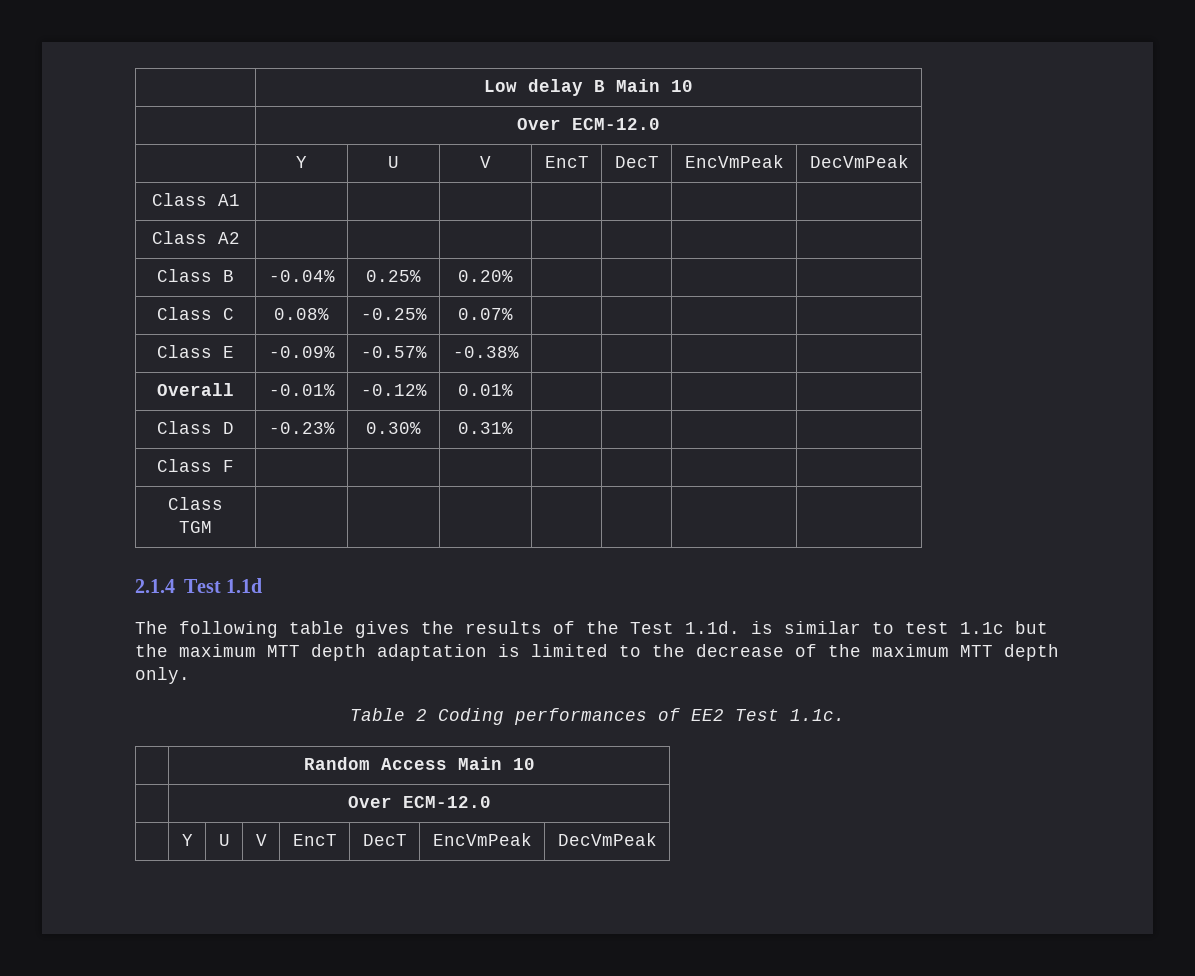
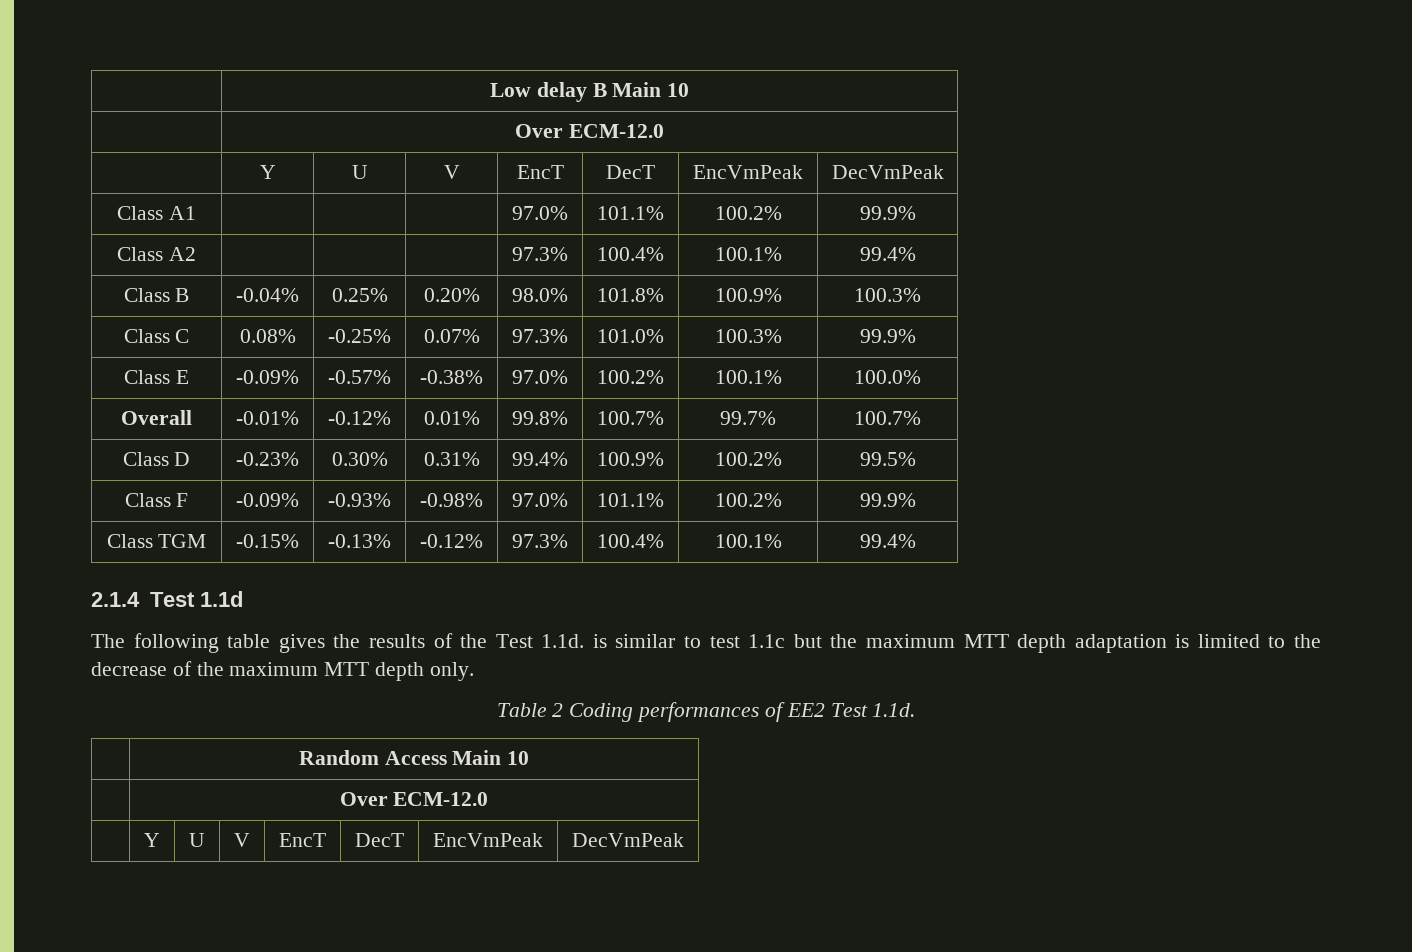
- Class A1 | | | | | | |
- Class A2 | | | | | | |
+ Class A1 | | | | 97.0% | 101.1% | 100.2% | 99.9%
+ Class A2 | | | | 97.3% | 100.4% | 100.1% | 99.4%
- Class B | -0.04% | 0.25% | 0.20% | | | |
+ Class B | -0.04% | 0.25% | 0.20% | 98.0% | 101.8% | 100.9% | 100.3%
- Class C | 0.08% | -0.25% | 0.07% | | | |
+ Class C | 0.08% | -0.25% | 0.07% | 97.3% | 101.0% | 100.3% | 99.9%
- Class E | -0.09% | -0.57% | -0.38% | | | |
+ Class E | -0.09% | -0.57% | -0.38% | 97.0% | 100.2% | 100.1% | 100.0%
- Overall | -0.01% | -0.12% | 0.01% | | | |
+ Overall | -0.01% | -0.12% | 0.01% | 99.8% | 100.7% | 99.7% | 100.7%
- Class D | -0.23% | 0.30% | 0.31% | | | |
- Class F | | | | | | |
- Class TGM | | | | | | |
+ Class D | -0.23% | 0.30% | 0.31% | 99.4% | 100.9% | 100.2% | 99.5%
+ Class F | -0.09% | -0.93% | -0.98% | 97.0% | 101.1% | 100.2% | 99.9%
+ Class TGM | -0.15% | -0.13% | -0.12% | 97.3% | 100.4% | 100.1% | 99.4%
- Table 2 Coding performances of EE2 Test 1.1c.
+ Table 2 Coding performances of EE2 Test 1.1d.

